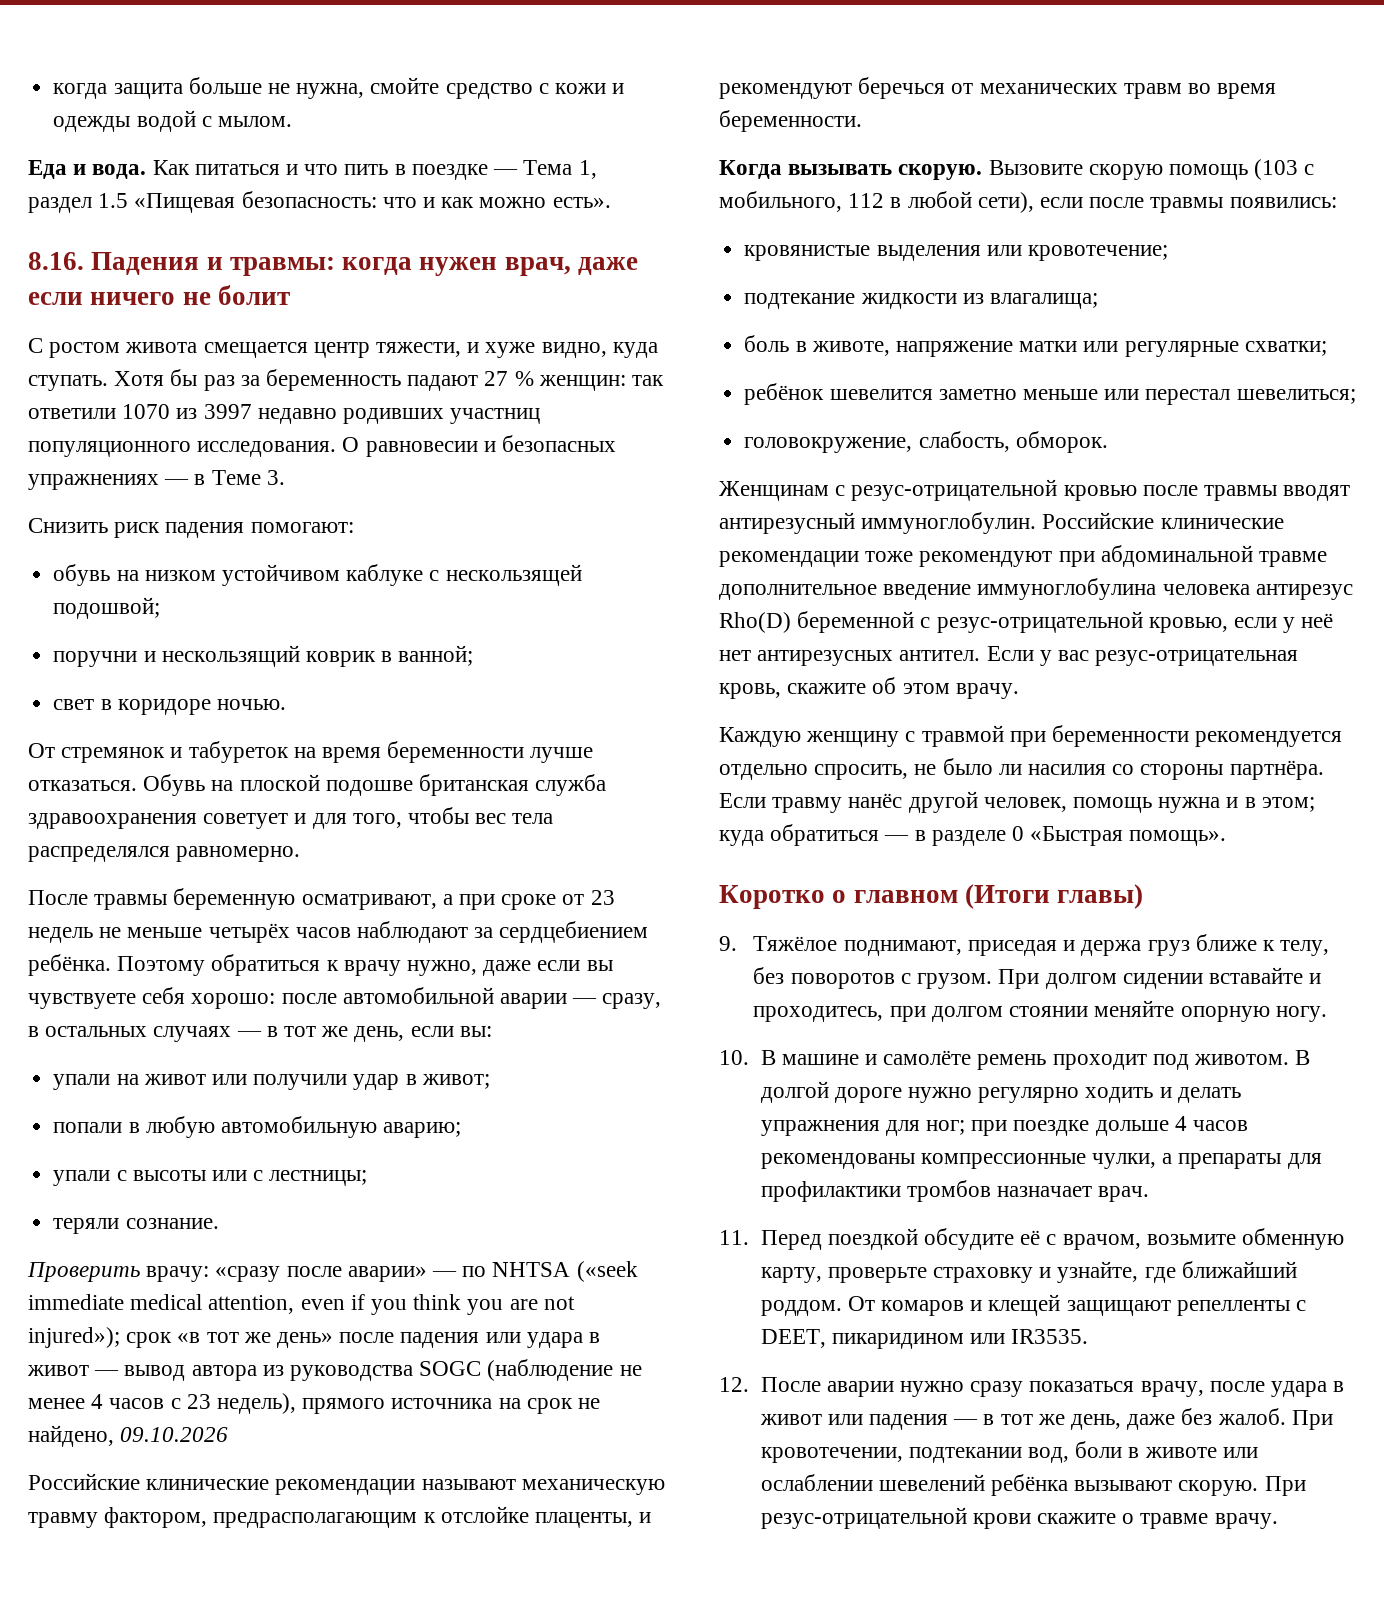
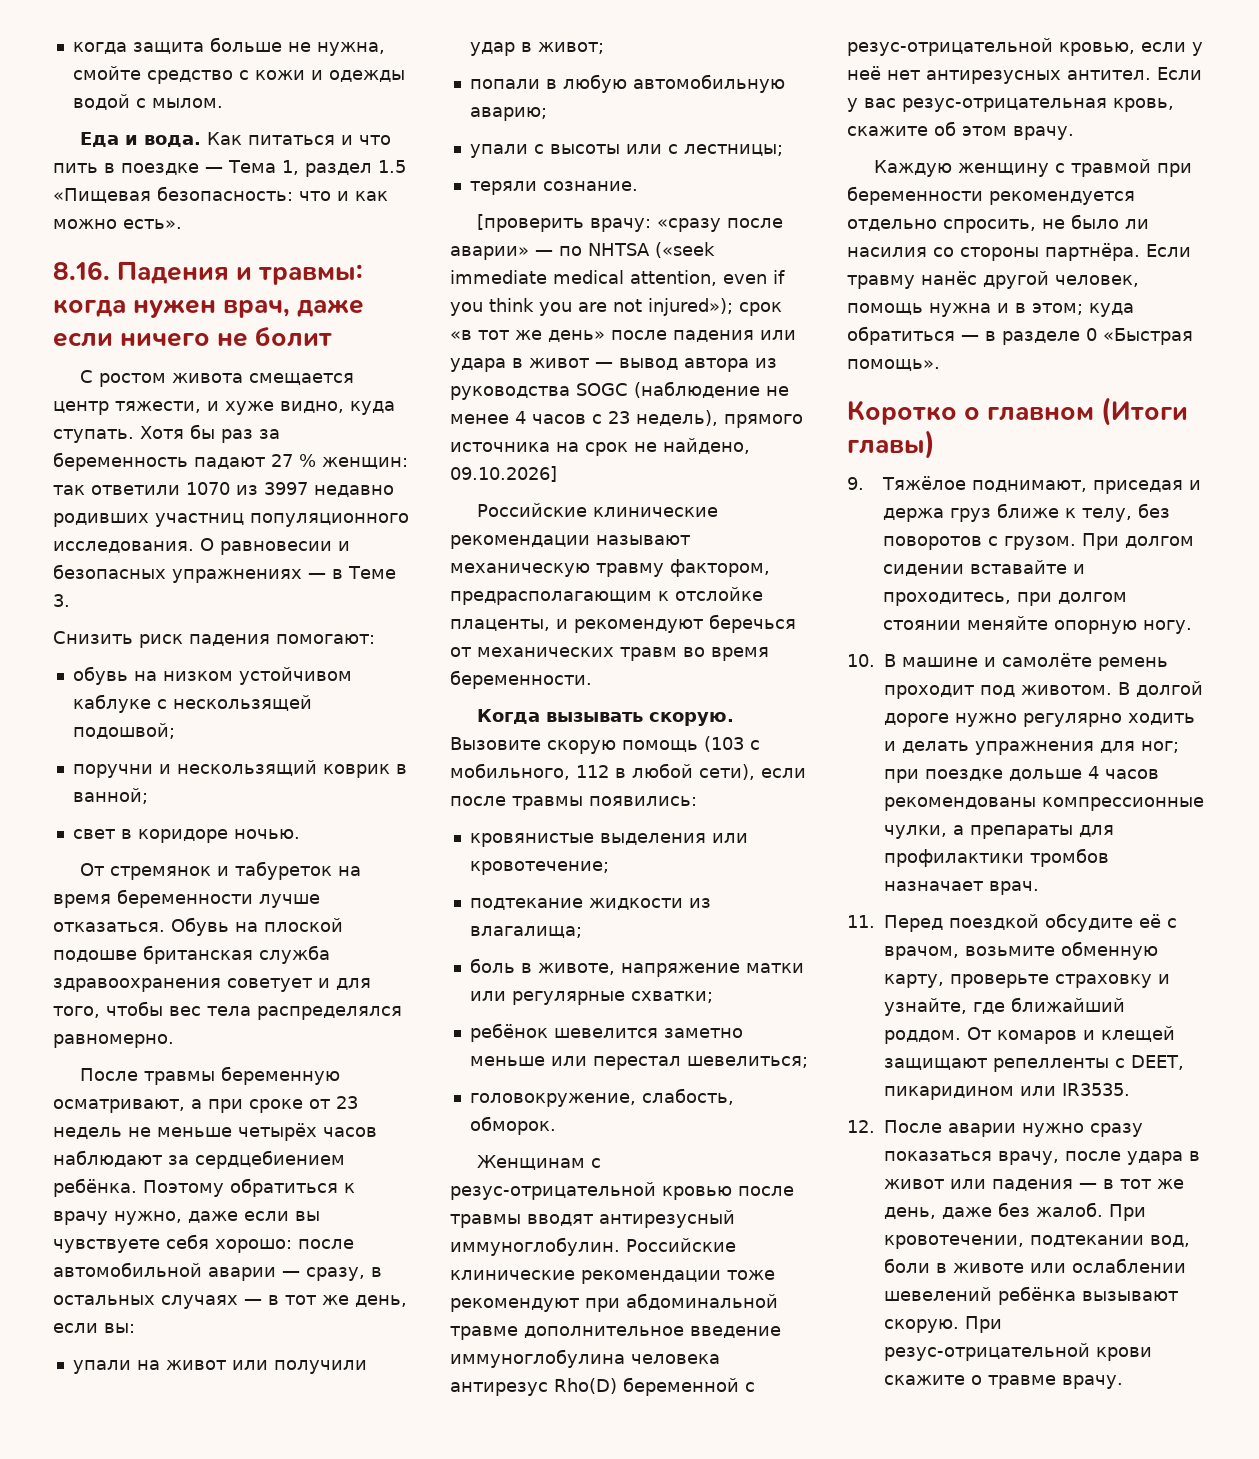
- Проверить врачу: «сразу после аварии» — по NHTSA («seek immediate medical attention, even if you think you are not injured»); срок «в тот же день» после падения или удара в живот — вывод автора из руководства SOGC (наблюдение не менее 4 часов с 23 недель), прямого источника на срок не найдено, 09.10.2026
+ [проверить врачу: «сразу после аварии» — по NHTSA («seek immediate medical attention, even if you think you are not injured»); срок «в тот же день» после падения или удара в живот — вывод автора из руководства SOGC (наблюдение не менее 4 часов с 23 недель), прямого источника на срок не найдено, 09.10.2026]

